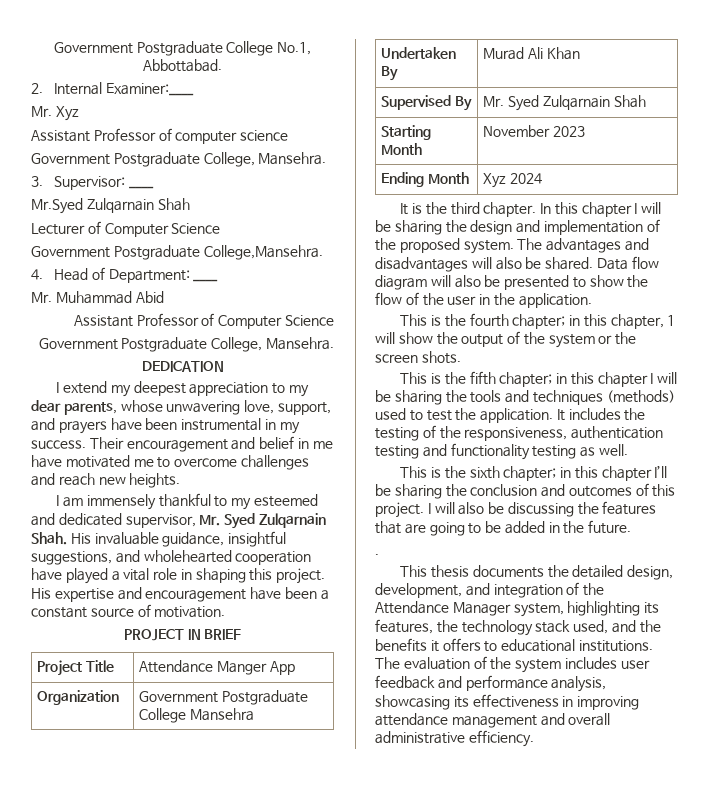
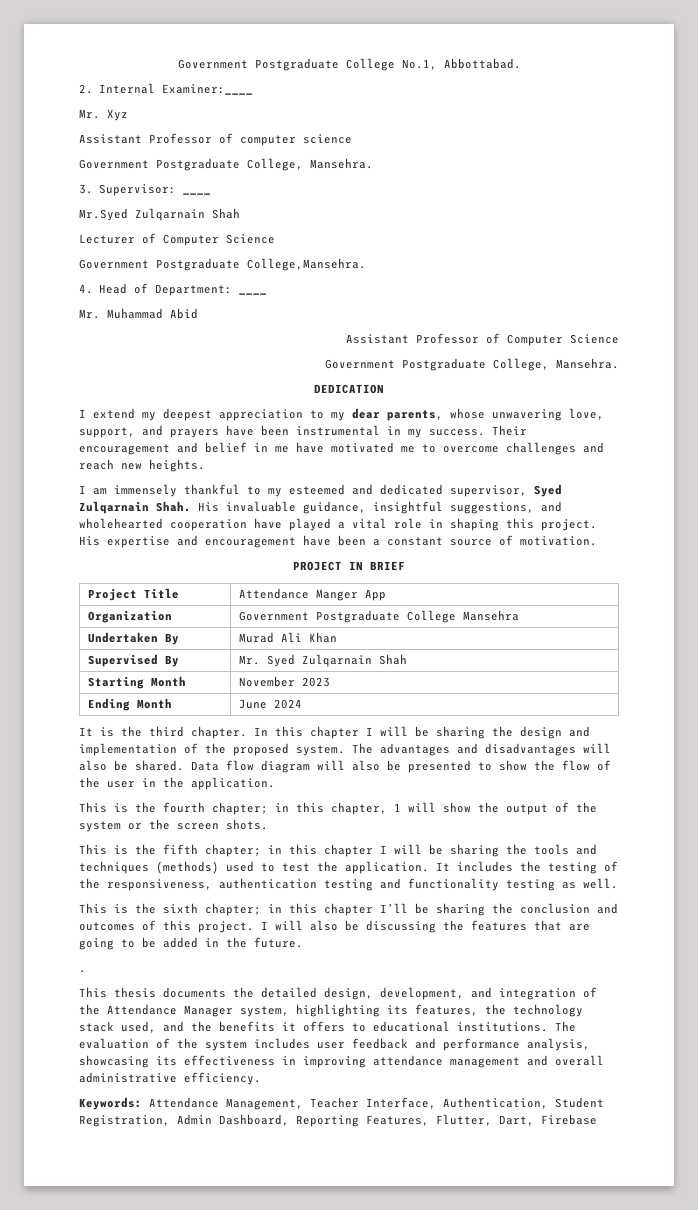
- I am immensely thankful to my esteemed and dedicated supervisor, Mr. Syed Zulqarnain Shah.
+ I am immensely thankful to my esteemed and dedicated supervisor, Syed Zulqarnain Shah.
- Ending Month | Xyz 2024
+ Ending Month | June 2024
+ Keywords: Attendance Management, Teacher Interface, Authentication, Student Registration, Admin Dashboard, Reporting Features, Flutter, Dart, Firebase

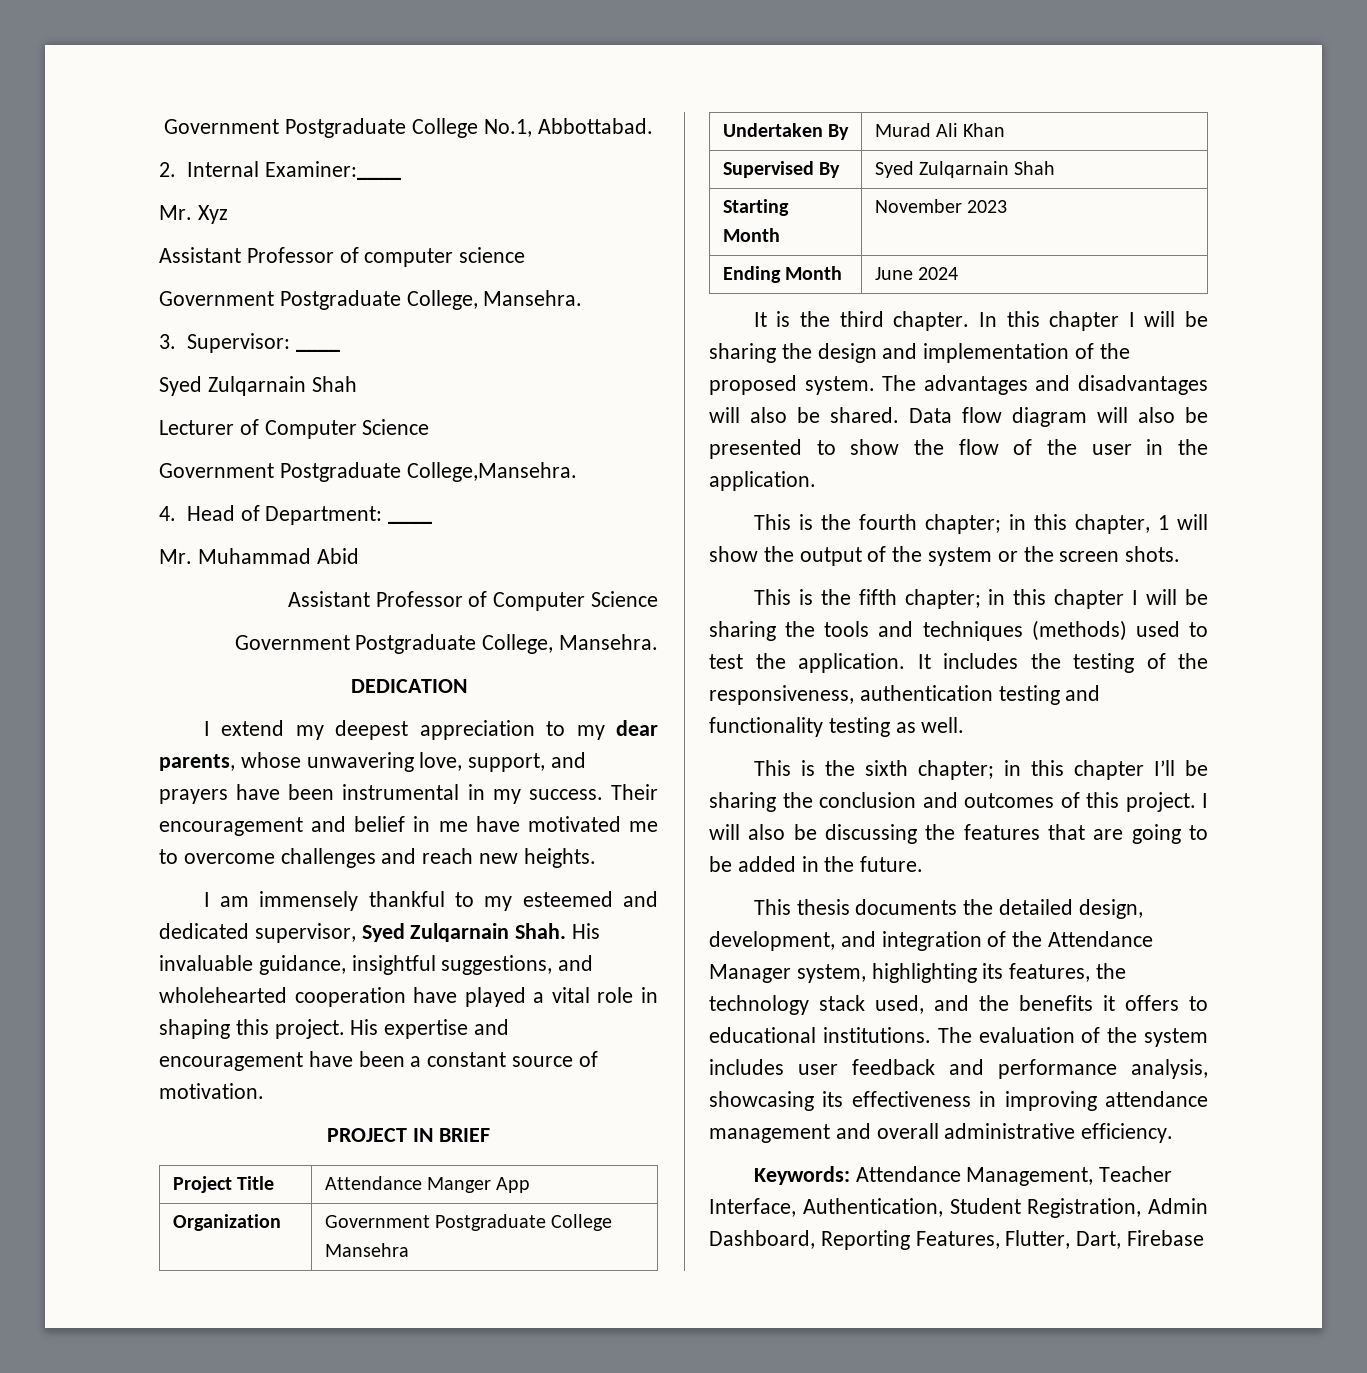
  3. Supervisor: ____
- Mr.Syed Zulqarnain Shah
+ Syed Zulqarnain Shah
- Supervised By | Mr. Syed Zulqarnain Shah
+ Supervised By | Syed Zulqarnain Shah
- .

